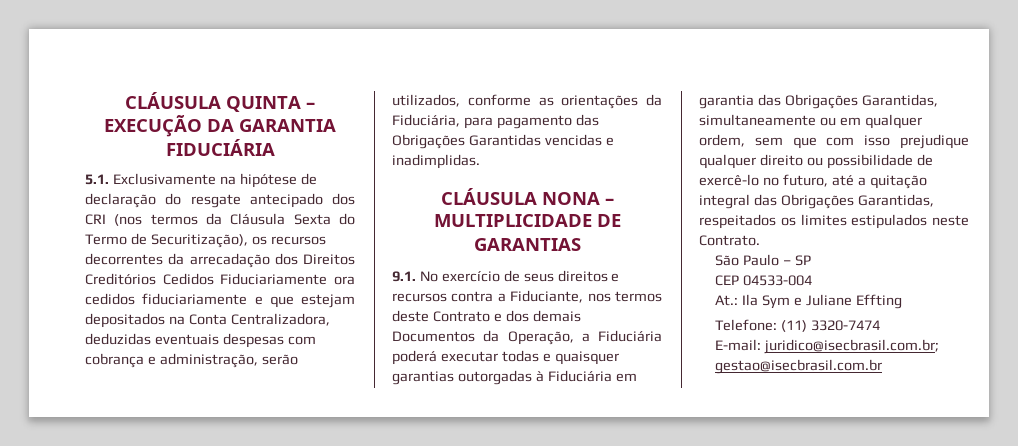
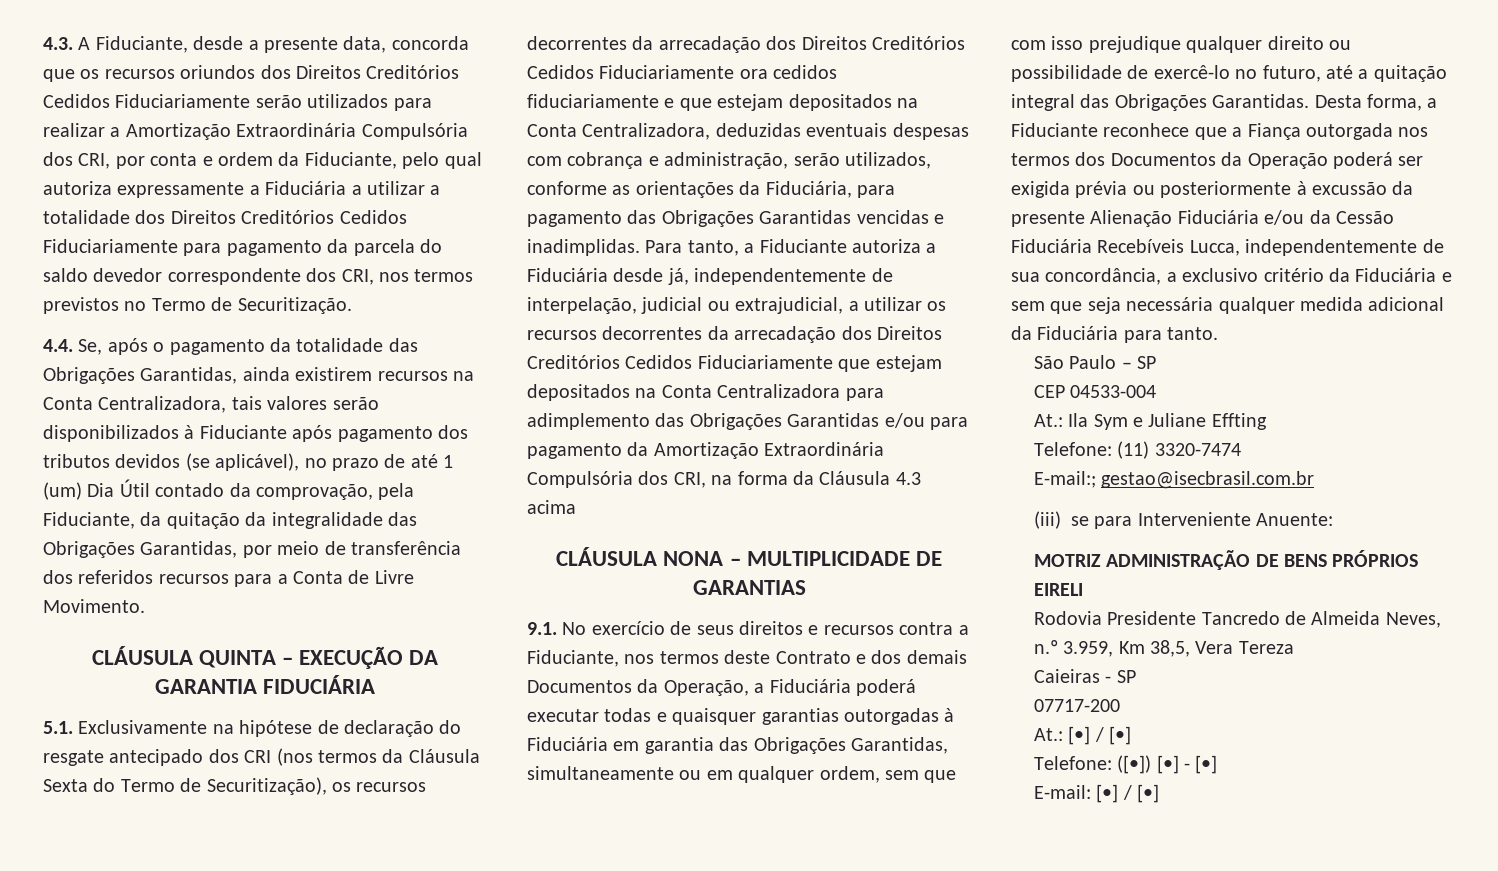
+ 4.3. A Fiduciante, desde a presente data, concorda que os recursos oriundos dos Direitos Creditórios Cedidos Fiduciariamente serão utilizados para realizar a Amortização Extraordinária Compulsória dos CRI, por conta e ordem da Fiduciante, pelo qual autoriza expressamente a Fiduciária a utilizar a totalidade dos Direitos Creditórios Cedidos Fiduciariamente para pagamento da parcela do saldo devedor correspondente dos CRI, nos termos previstos no Termo de Securitização.
+ 4.4. Se, após o pagamento da totalidade das Obrigações Garantidas, ainda existirem recursos na Conta Centralizadora, tais valores serão disponibilizados à Fiduciante após pagamento dos tributos devidos (se aplicável), no prazo de até 1 (um) Dia Útil contado da comprovação, pela Fiduciante, da quitação da integralidade das Obrigações Garantidas, por meio de transferência dos referidos recursos para a Conta de Livre Movimento.
+ Para tanto, a Fiduciante autoriza a Fiduciária desde já, independentemente de interpelação, judicial ou extrajudicial, a utilizar os recursos decorrentes da arrecadação dos Direitos Creditórios Cedidos Fiduciariamente que estejam depositados na Conta Centralizadora para adimplemento das Obrigações Garantidas e/ou para pagamento da Amortização Extraordinária Compulsória dos CRI, na forma da Cláusula 4.3 acima
- 9.1. No exercício de seus direitos e recursos contra a Fiduciante, nos termos deste Contrato e dos demais Documentos da Operação, a Fiduciária poderá executar todas e quaisquer garantias outorgadas à Fiduciária em garantia das Obrigações Garantidas, simultaneamente ou em qualquer ordem, sem que com isso prejudique qualquer direito ou possibilidade de exercê-lo no futuro, até a quitação integral das Obrigações Garantidas, respeitados os limites estipulados neste Contrato.
+ 9.1. No exercício de seus direitos e recursos contra a Fiduciante, nos termos deste Contrato e dos demais Documentos da Operação, a Fiduciária poderá executar todas e quaisquer garantias outorgadas à Fiduciária em garantia das Obrigações Garantidas, simultaneamente ou em qualquer ordem, sem que com isso prejudique qualquer direito ou possibilidade de exercê-lo no futuro, até a quitação integral das Obrigações Garantidas. Desta forma, a Fiduciante reconhece que a Fiança outorgada nos termos dos Documentos da Operação poderá ser exigida prévia ou posteriormente à excussão da presente Alienação Fiduciária e/ou da Cessão Fiduciária Recebíveis Lucca, independentemente de sua concordância, a exclusivo critério da Fiduciária e sem que seja necessária qualquer medida adicional da Fiduciária para tanto.
- E-mail: juridico@isecbrasil.com.br; gestao@isecbrasil.com.br
+ E-mail:; gestao@isecbrasil.com.br
+ (iii) se para Interveniente Anuente:
+ MOTRIZ ADMINISTRAÇÃO DE BENS PRÓPRIOS EIRELI
+ Rodovia Presidente Tancredo de Almeida Neves, n.º 3.959, Km 38,5, Vera Tereza
+ Caieiras - SP
+ 07717-200
+ At.: [•] / [•]
+ Telefone: ([•]) [•] - [•]
+ E-mail: [•] / [•]

